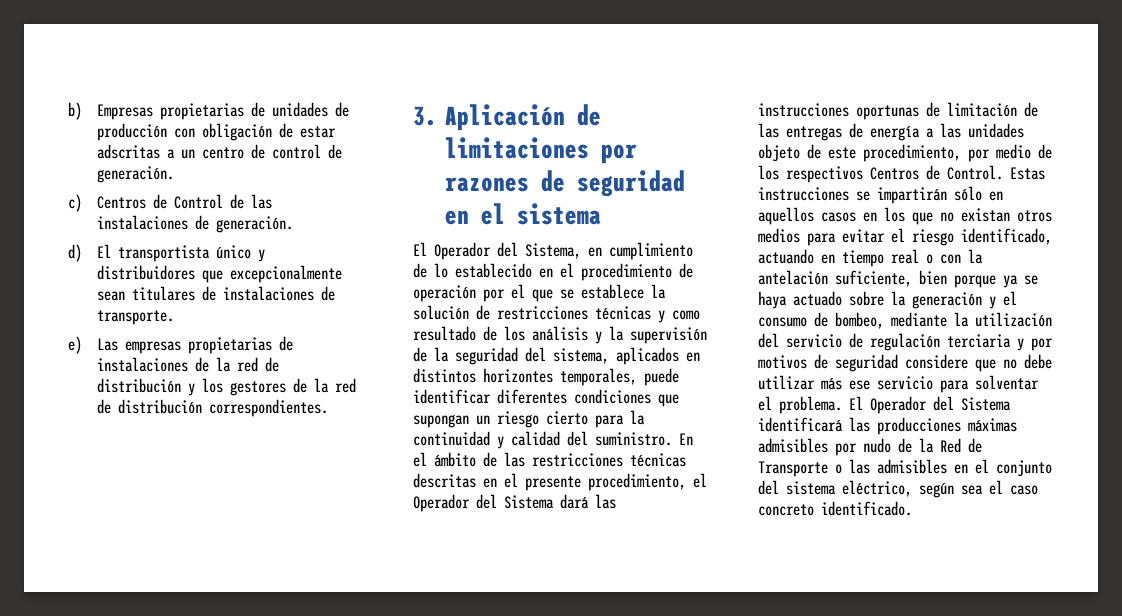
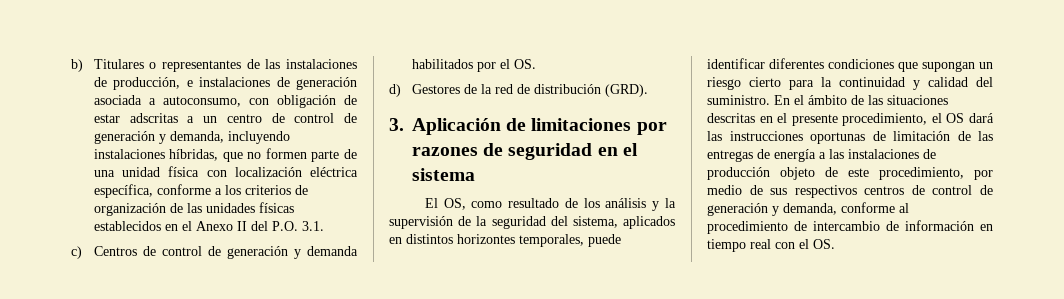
- b) Empresas propietarias de unidades de producción con obligación de estar adscritas a un centro de control de generación.
- c) Centros de Control de las instalaciones de generación.
- d) El transportista único y distribuidores que excepcionalmente sean titulares de instalaciones de transporte.
- e) Las empresas propietarias de instalaciones de la red de distribución y los gestores de la red de distribución correspondientes.
+ b) Titulares o representantes de las instalaciones de producción, e instalaciones de generación asociada a autoconsumo, con obligación de estar adscritas a un centro de control de generación y demanda, incluyendo instalaciones híbridas, que no formen parte de una unidad física con localización eléctrica específica, conforme a los criterios de organización de las unidades físicas establecidos en el Anexo II del P.O. 3.1.
+ c) Centros de control de generación y demanda habilitados por el OS.
+ d) Gestores de la red de distribución (GRD).
- El Operador del Sistema, en cumplimiento de lo establecido en el procedimiento de operación por el que se establece la solución de restricciones técnicas y como resultado de los análisis y la supervisión de la seguridad del sistema, aplicados en distintos horizontes temporales, puede identificar diferentes condiciones que supongan un riesgo cierto para la continuidad y calidad del suministro.
+ El OS, como resultado de los análisis y la supervisión de la seguridad del sistema, aplicados en distintos horizontes temporales, puede identificar diferentes condiciones que supongan un riesgo cierto para la continuidad y calidad del suministro.
- En el ámbito de las restricciones técnicas descritas en el presente procedimiento, el Operador del Sistema dará las instrucciones oportunas de limitación de las entregas de energía a las unidades objeto de este procedimiento, por medio de los respectivos Centros de Control. Estas instrucciones se impartirán sólo en aquellos casos en los que no existan otros medios para evitar el riesgo identificado, actuando en tiempo real o con la antelación suficiente, bien porque ya se haya actuado sobre la generación y el consumo de bombeo, mediante la utilización del servicio de regulación terciaria y por motivos de seguridad considere que no debe utilizar más ese servicio para solventar el problema. El Operador del Sistema identificará las producciones máximas admisibles por nudo de la Red de Transporte o las admisibles en el conjunto del sistema eléctrico, según sea el caso concreto identificado.
+ En el ámbito de las situaciones descritas en el presente procedimiento, el OS dará las instrucciones oportunas de limitación de las entregas de energía a las instalaciones de producción objeto de este procedimiento, por medio de sus respectivos centros de control de generación y demanda, conforme al procedimiento de intercambio de información en tiempo real con el OS.

